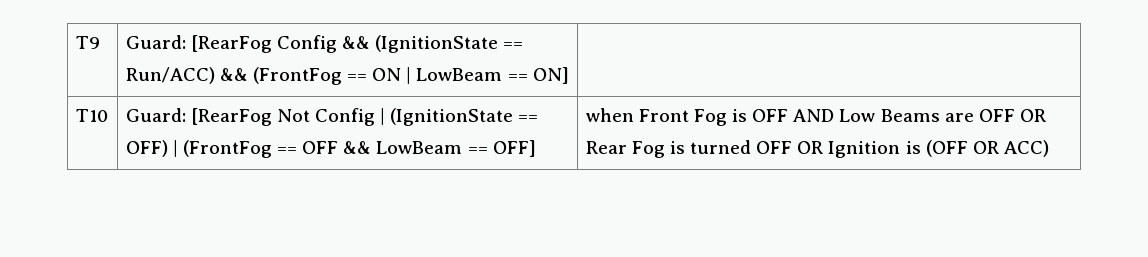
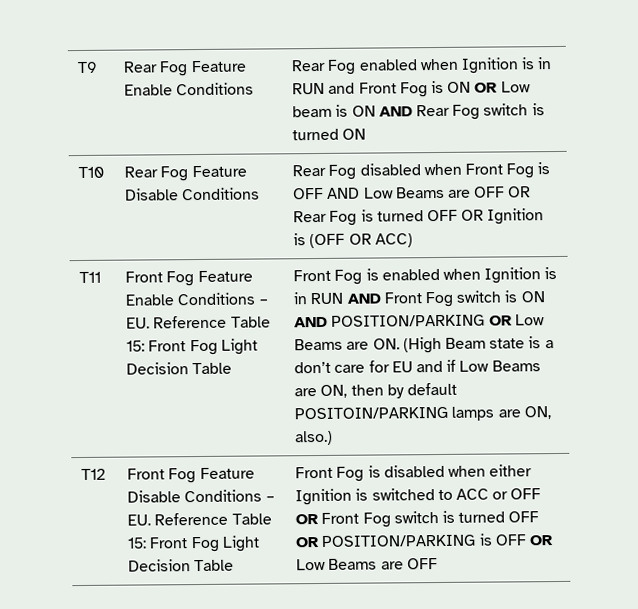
- T9 | Guard: [RearFog Config && (IgnitionState == Run/ACC) && (FrontFog == ON | LowBeam == ON] |
- T10 | Guard: [RearFog Not Config | (IgnitionState == OFF) | (FrontFog == OFF && LowBeam == OFF] | when Front Fog is OFF AND Low Beams are OFF OR Rear Fog is turned OFF OR Ignition is (OFF OR ACC)
+ T9 | Rear Fog Feature Enable Conditions | Rear Fog enabled when Ignition is in RUN and Front Fog is ON OR Low beam is ON AND Rear Fog switch is turned ON
+ T10 | Rear Fog Feature Disable Conditions | Rear Fog disabled when Front Fog is OFF AND Low Beams are OFF OR Rear Fog is turned OFF OR Ignition is (OFF OR ACC)
+ T11 | Front Fog Feature Enable Conditions – EU. Reference Table 15: Front Fog Light Decision Table | Front Fog is enabled when Ignition is in RUN AND Front Fog switch is ON AND POSITION/PARKING OR Low Beams are ON. (High Beam state is a don’t care for EU and if Low Beams are ON, then by default POSITOIN/PARKING lamps are ON, also.)
+ T12 | Front Fog Feature Disable Conditions – EU. Reference Table 15: Front Fog Light Decision Table | Front Fog is disabled when either Ignition is switched to ACC or OFF OR Front Fog switch is turned OFF OR POSITION/PARKING is OFF OR Low Beams are OFF

